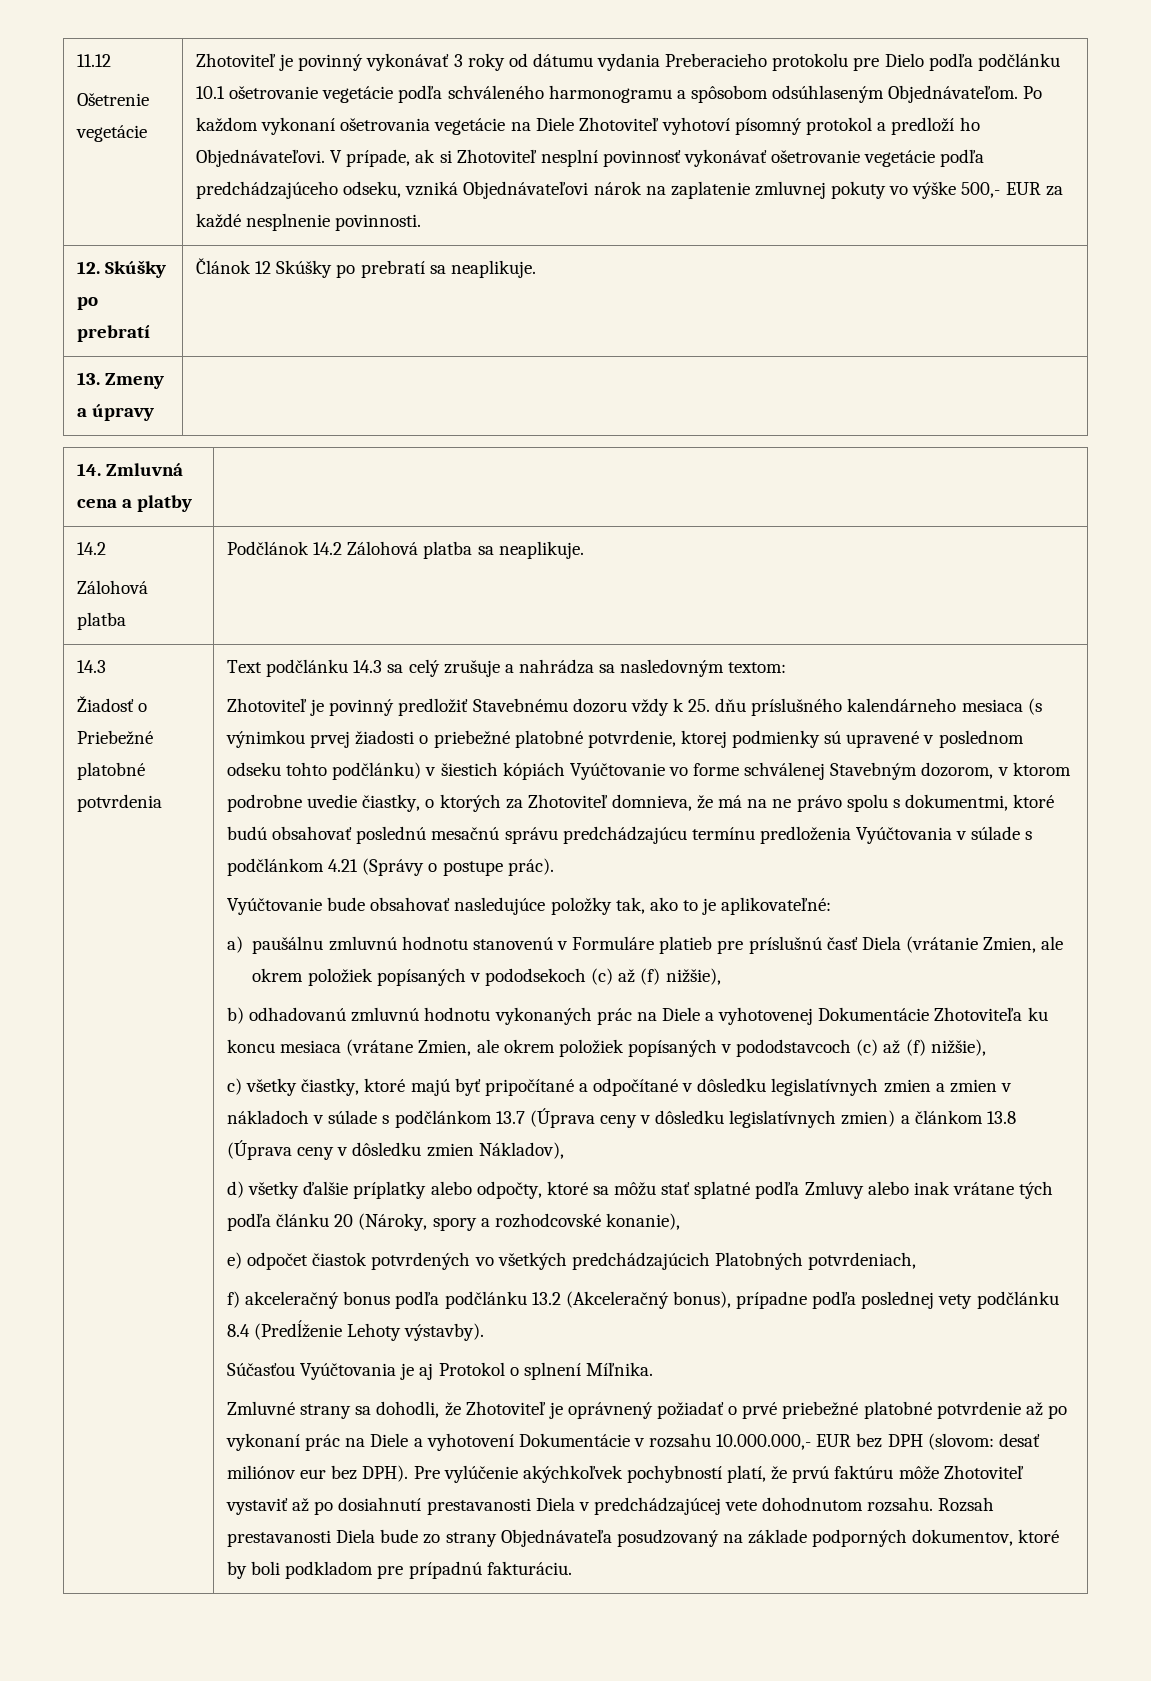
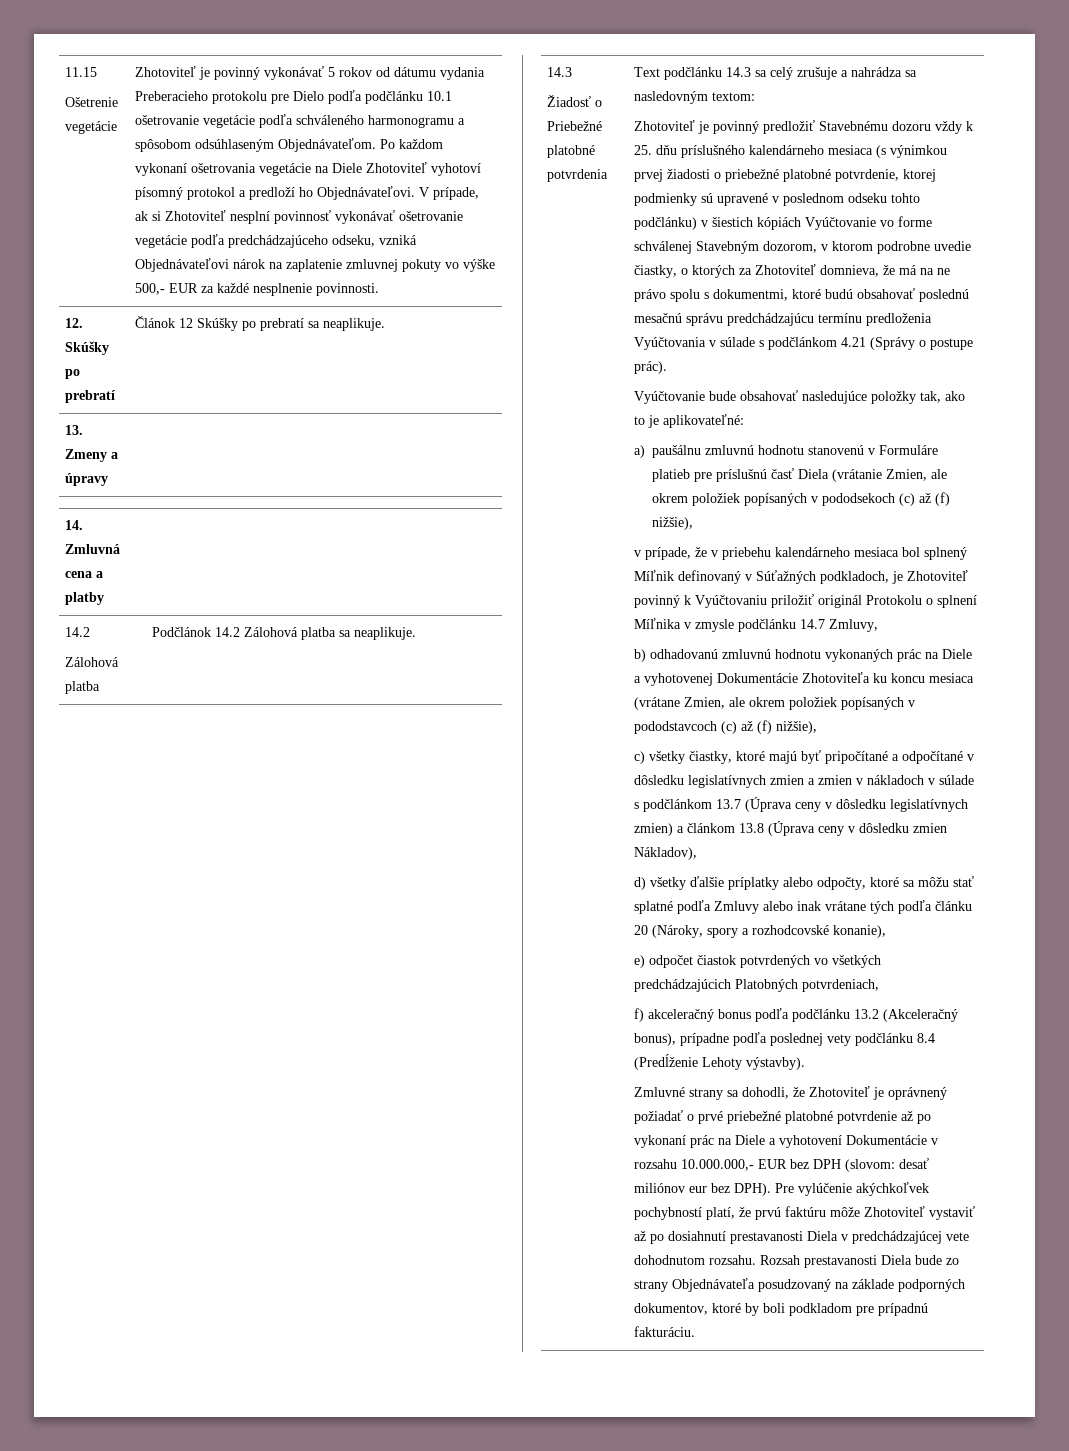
- 11.12
+ 11.15
- Zhotoviteľ je povinný vykonávať 3 roky od dátumu vydania Preberacieho protokolu pre Dielo podľa podčlánku 10.1 ošetrovanie vegetácie podľa schváleného harmonogramu a spôsobom odsúhlaseným Objednávateľom.
+ Zhotoviteľ je povinný vykonávať 5 rokov od dátumu vydania Preberacieho protokolu pre Dielo podľa podčlánku 10.1 ošetrovanie vegetácie podľa schváleného harmonogramu a spôsobom odsúhlaseným Objednávateľom.
+ v prípade, že v priebehu kalendárneho mesiaca bol splnený Míľnik definovaný v Súťažných podkladoch, je Zhotoviteľ povinný k Vyúčtovaniu priložiť originál Protokolu o splnení Míľnika v zmysle podčlánku 14.7 Zmluvy,
- Súčasťou Vyúčtovania je aj Protokol o splnení Míľnika.

